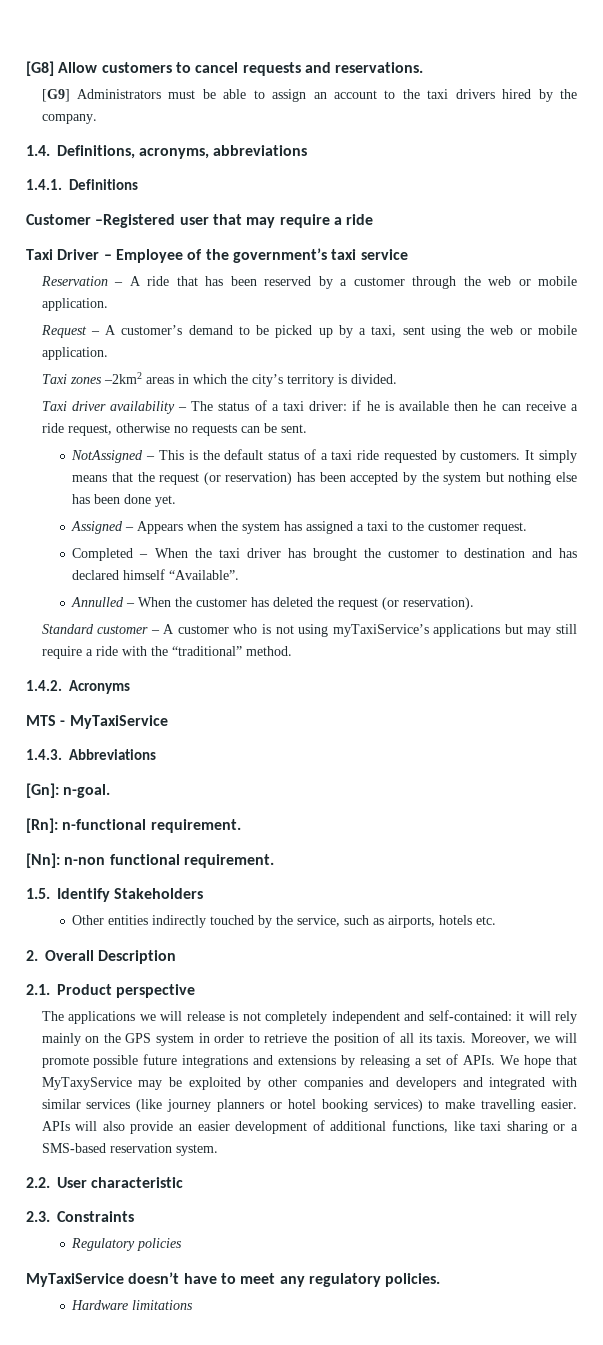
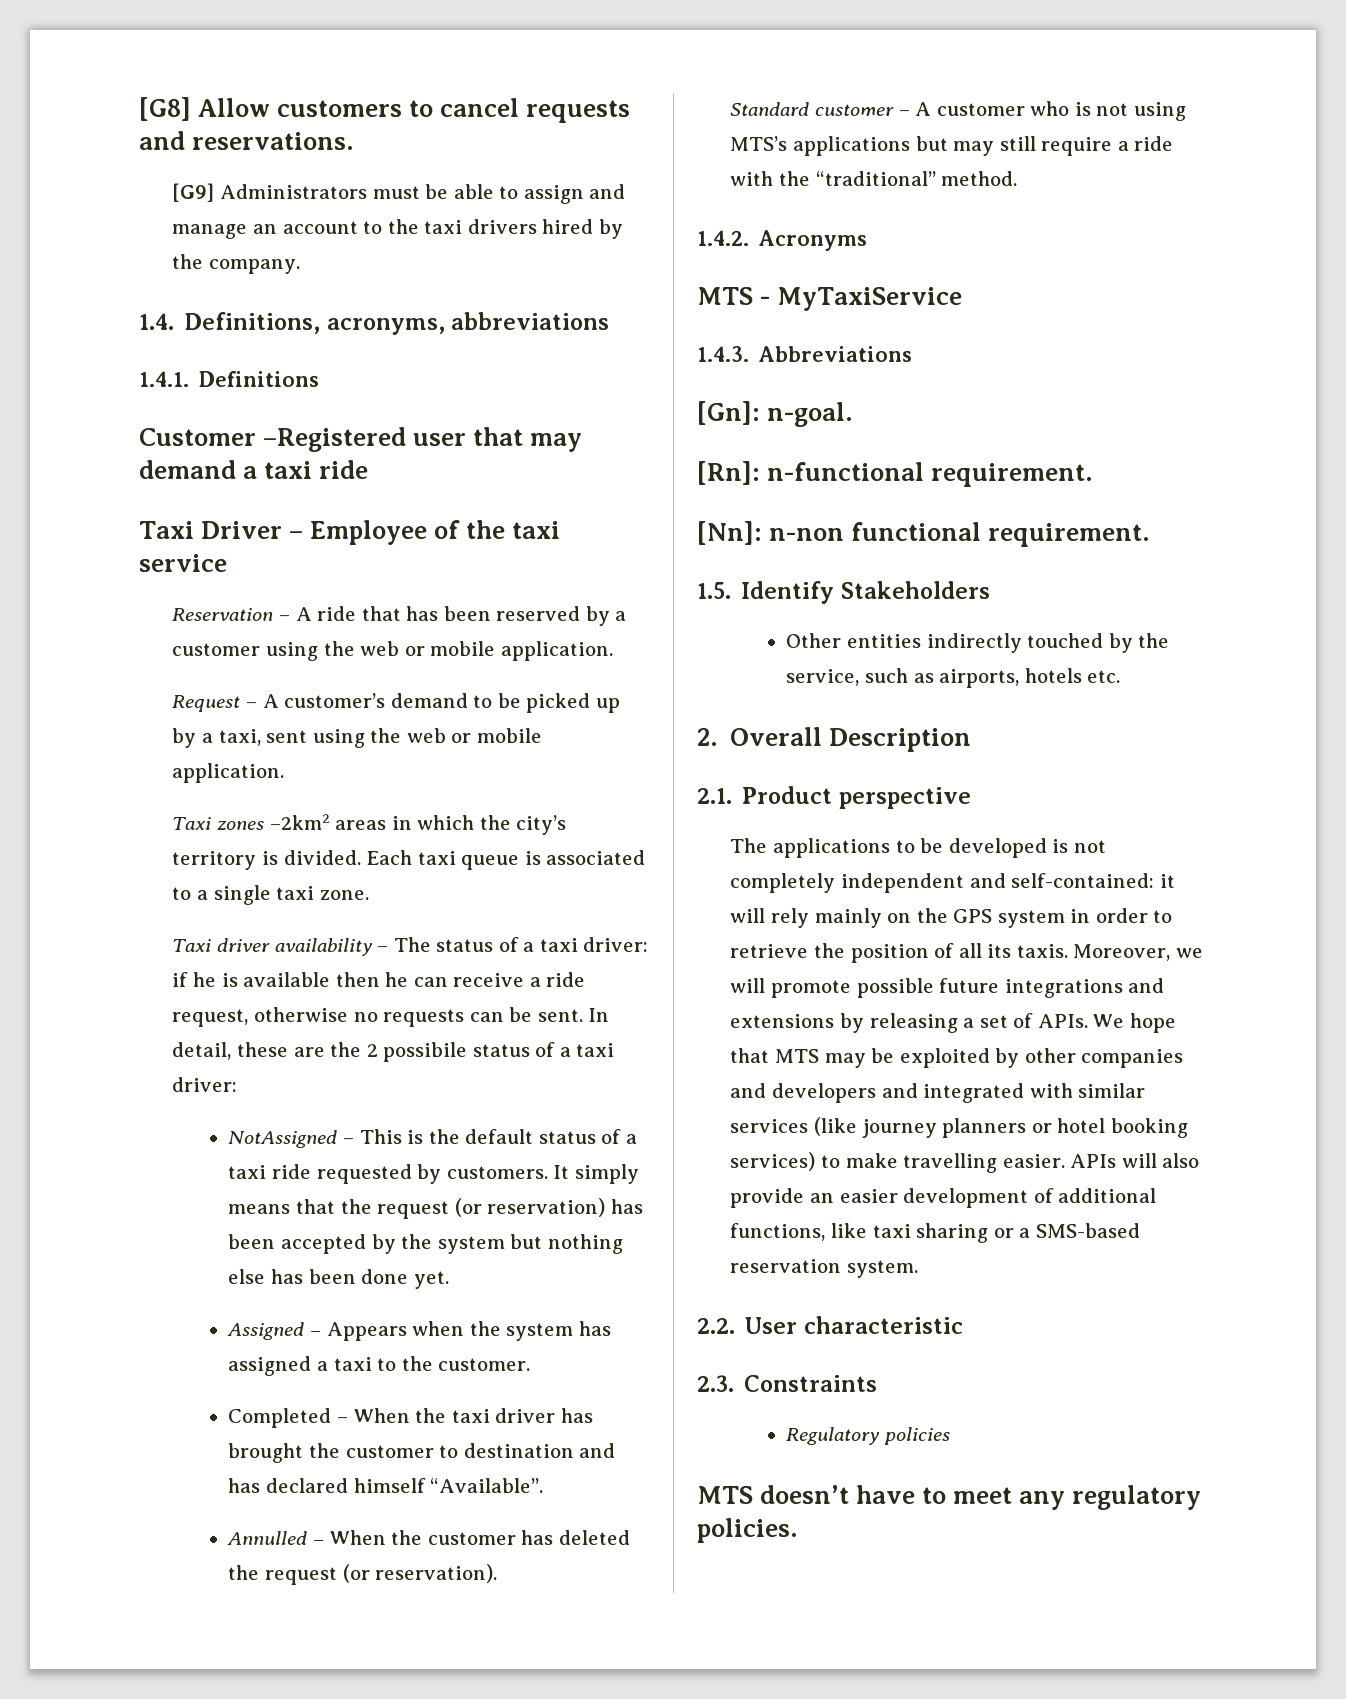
- [G9] Administrators must be able to assign an account to the taxi drivers hired by the company.
+ [G9] Administrators must be able to assign and manage an account to the taxi drivers hired by the company.
- Customer –Registered user that may require a ride
+ Customer –Registered user that may demand a taxi ride
- Taxi Driver – Employee of the government’s taxi service
+ Taxi Driver – Employee of the taxi service
- Reservation – A ride that has been reserved by a customer through the web or mobile application.
+ Reservation – A ride that has been reserved by a customer using the web or mobile application.
+ Each taxi queue is associated to a single taxi zone.
+ In detail, these are the 2 possibile status of a taxi driver:
- Assigned – Appears when the system has assigned a taxi to the customer request.
+ Assigned – Appears when the system has assigned a taxi to the customer.
- Standard customer – A customer who is not using myTaxiService’s applications but may still require a ride with the “traditional” method.
+ Standard customer – A customer who is not using MTS’s applications but may still require a ride with the “traditional” method.
- The applications we will release is not completely independent and self-contained: it will rely mainly on the GPS system in order to retrieve the position of all its taxis.
+ The applications to be developed is not completely independent and self-contained: it will rely mainly on the GPS system in order to retrieve the position of all its taxis.
- We hope that MyTaxyService may be exploited by other companies and developers and integrated with similar services (like journey planners or hotel booking services) to make travelling easier.
+ We hope that MTS may be exploited by other companies and developers and integrated with similar services (like journey planners or hotel booking services) to make travelling easier.
- MyTaxiService doesn’t have to meet any regulatory policies.
+ MTS doesn’t have to meet any regulatory policies.
- Hardware limitations

